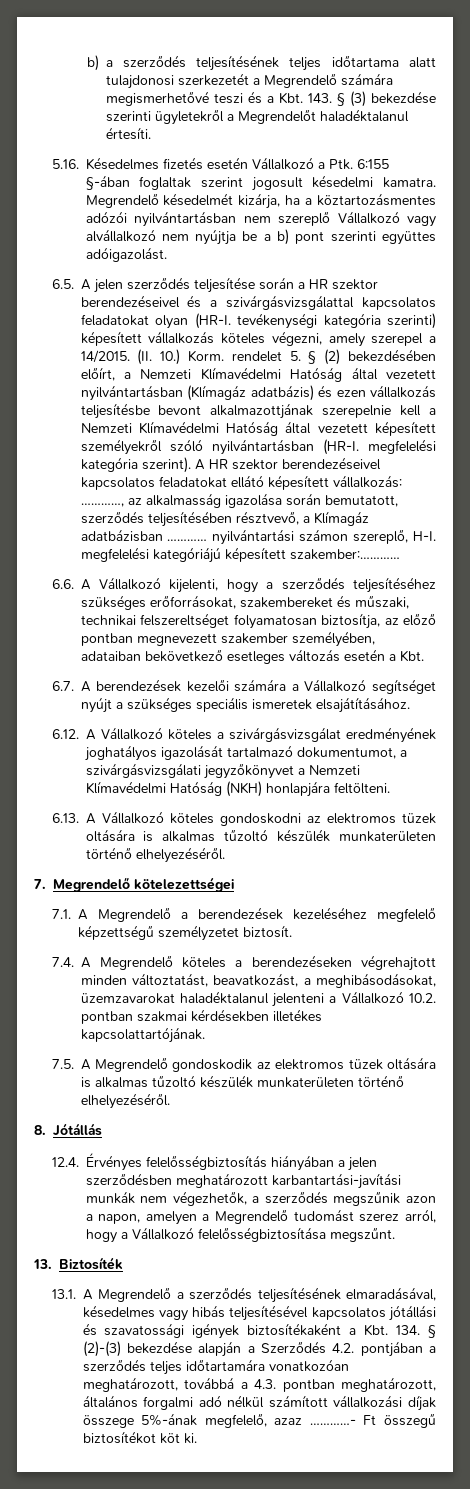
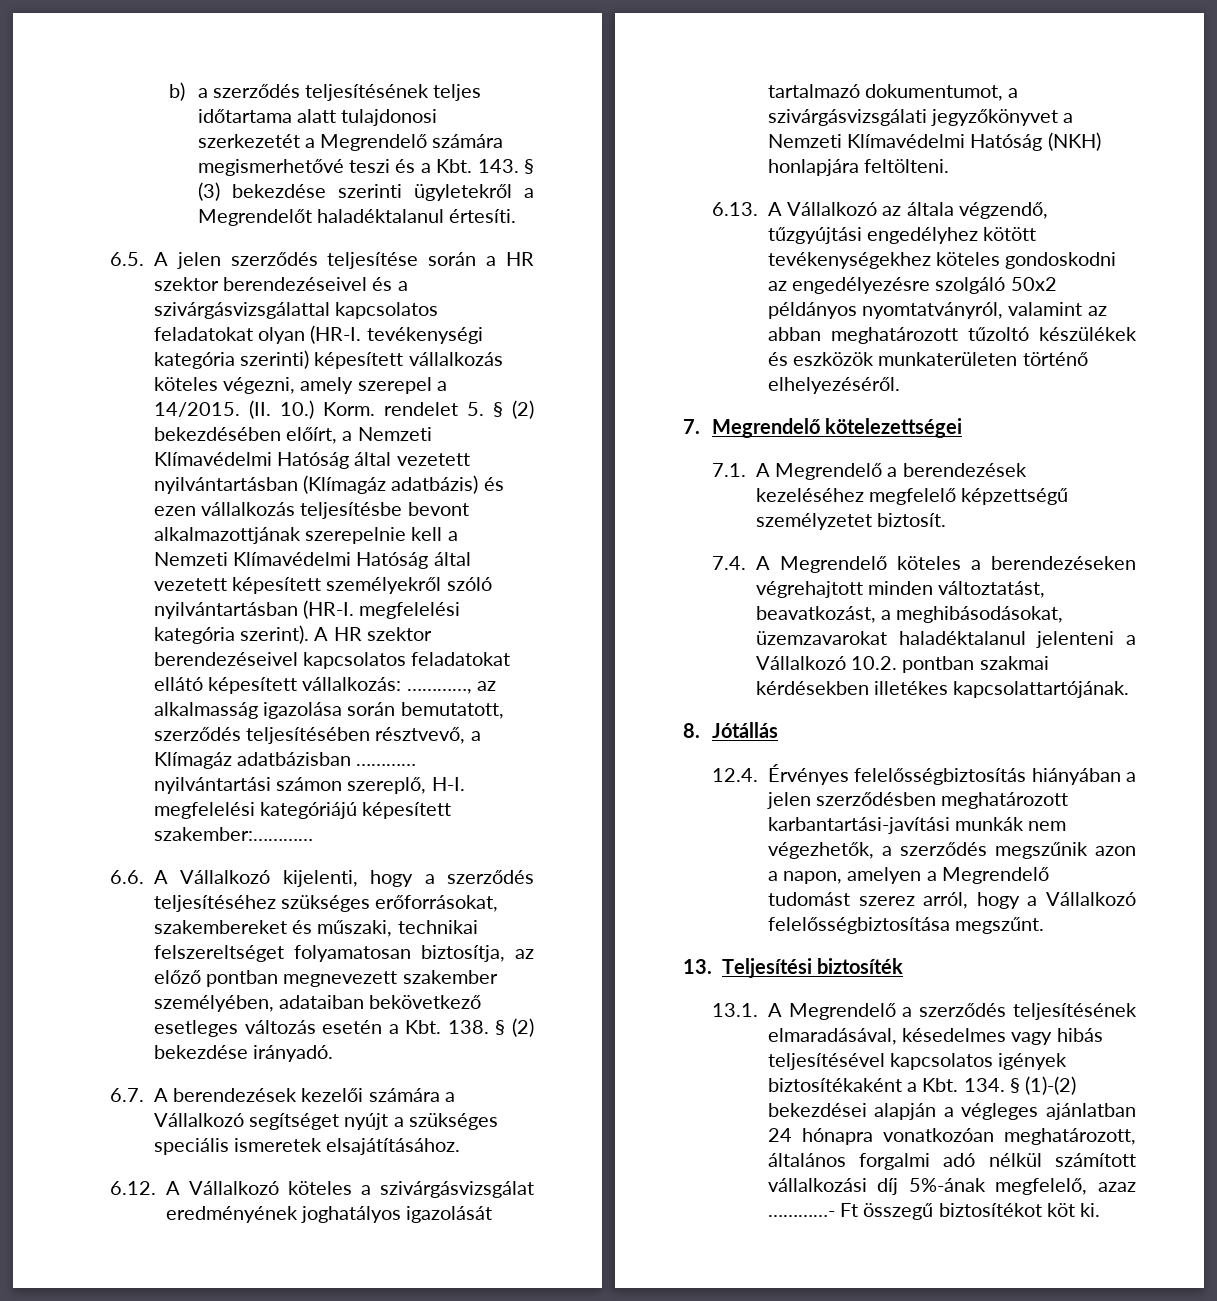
- 5.16. Késedelmes fizetés esetén Vállalkozó a Ptk. 6:155 §-ában foglaltak szerint jogosult késedelmi kamatra. Megrendelő késedelmét kizárja, ha a köztartozásmentes adózói nyilvántartásban nem szereplő Vállalkozó vagy alvállalkozó nem nyújtja be a b) pont szerinti együttes adóigazolást.
- 6.6. A Vállalkozó kijelenti, hogy a szerződés teljesítéséhez szükséges erőforrásokat, szakembereket és műszaki, technikai felszereltséget folyamatosan biztosítja, az előző pontban megnevezett szakember személyében, adataiban bekövetkező esetleges változás esetén a Kbt.
+ 6.6. A Vállalkozó kijelenti, hogy a szerződés teljesítéséhez szükséges erőforrásokat, szakembereket és műszaki, technikai felszereltséget folyamatosan biztosítja, az előző pontban megnevezett szakember személyében, adataiban bekövetkező esetleges változás esetén a Kbt. 138. § (2) bekezdése irányadó.
- 6.13. A Vállalkozó köteles gondoskodni az elektromos tüzek oltására is alkalmas tűzoltó készülék munkaterületen történő elhelyezéséről.
+ 6.13. A Vállalkozó az általa végzendő, tűzgyújtási engedélyhez kötött tevékenységekhez köteles gondoskodni az engedélyezésre szolgáló 50x2 példányos nyomtatványról, valamint az abban meghatározott tűzoltó készülékek és eszközök munkaterületen történő elhelyezéséről.
- 7.5. A Megrendelő gondoskodik az elektromos tüzek oltására is alkalmas tűzoltó készülék munkaterületen történő elhelyezéséről.
- 13. Biztosíték
+ 13. Teljesítési biztosíték
- 13.1. A Megrendelő a szerződés teljesítésének elmaradásával, késedelmes vagy hibás teljesítésével kapcsolatos jótállási és szavatossági igények biztosítékaként a Kbt. 134. § (2)-(3) bekezdése alapján a Szerződés 4.2. pontjában a szerződés teljes időtartamára vonatkozóan meghatározott, továbbá a 4.3. pontban meghatározott, általános forgalmi adó nélkül számított vállalkozási díjak összege 5%-ának megfelelő, azaz …………- Ft összegű biztosítékot köt ki.
+ 13.1. A Megrendelő a szerződés teljesítésének elmaradásával, késedelmes vagy hibás teljesítésével kapcsolatos igények biztosítékaként a Kbt. 134. § (1)-(2) bekezdései alapján a végleges ajánlatban 24 hónapra vonatkozóan meghatározott, általános forgalmi adó nélkül számított vállalkozási díj 5%-ának megfelelő, azaz …………- Ft összegű biztosítékot köt ki.

